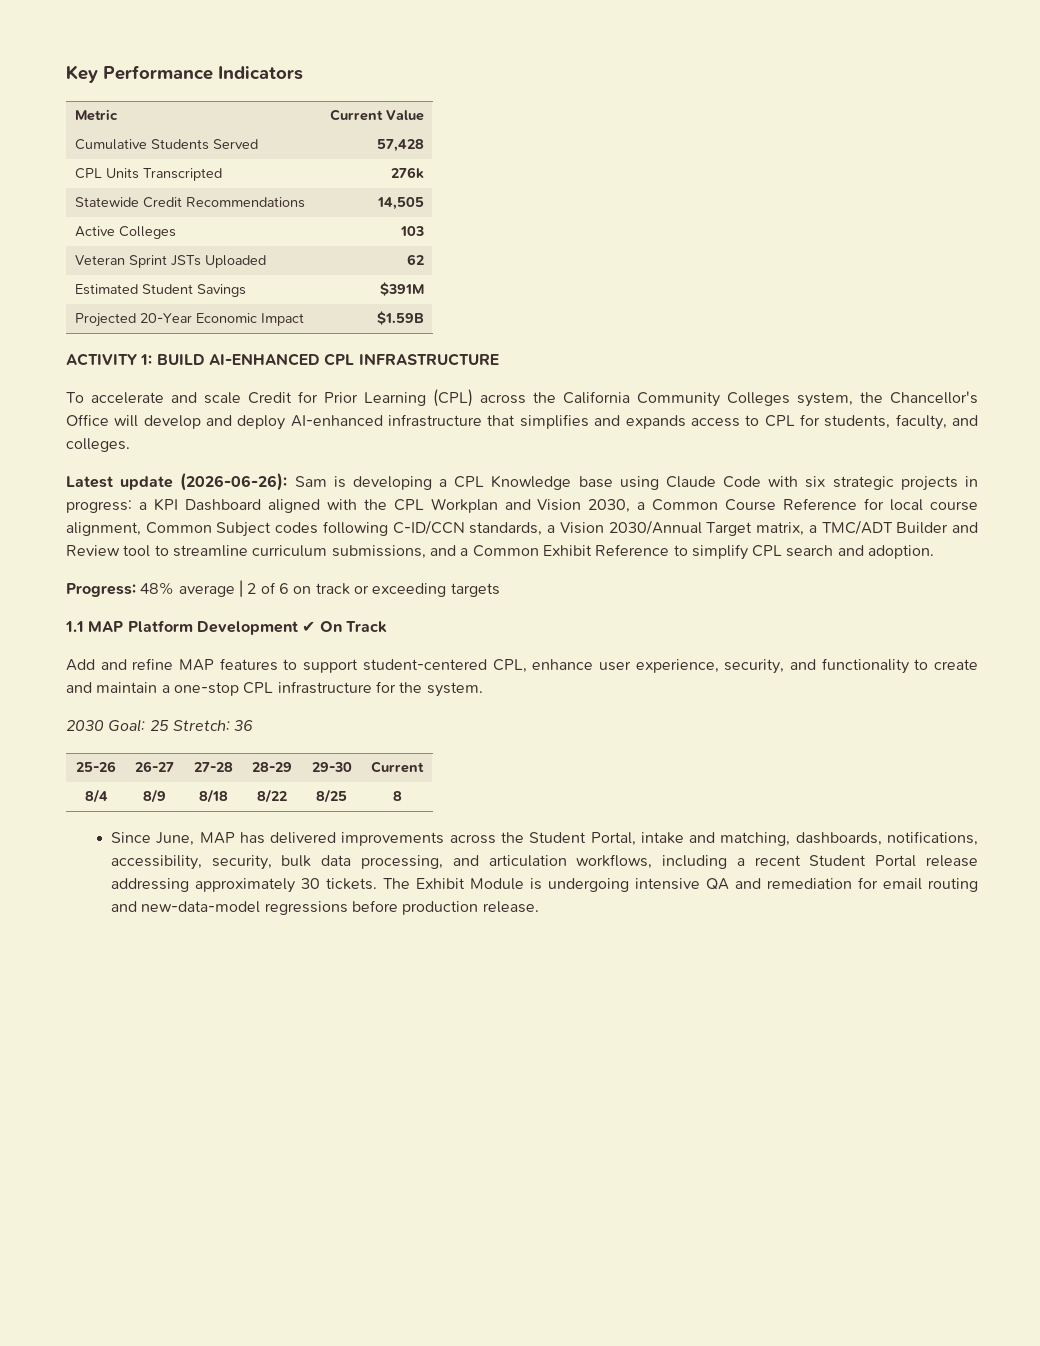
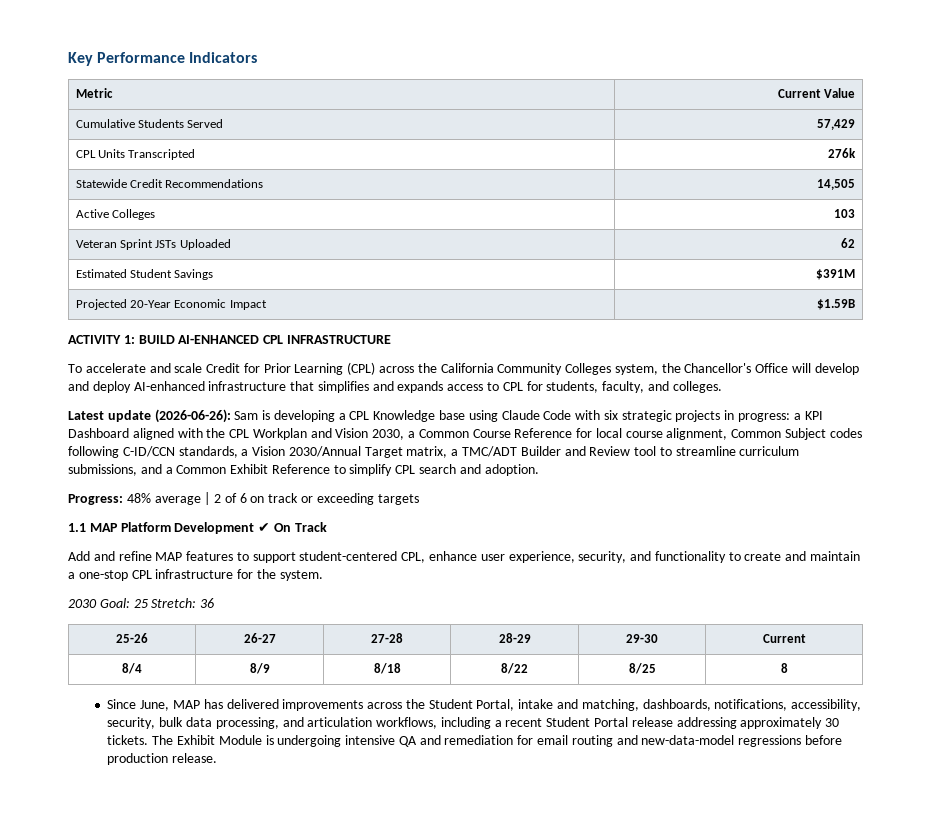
- Cumulative Students Served | 57,428
+ Cumulative Students Served | 57,429

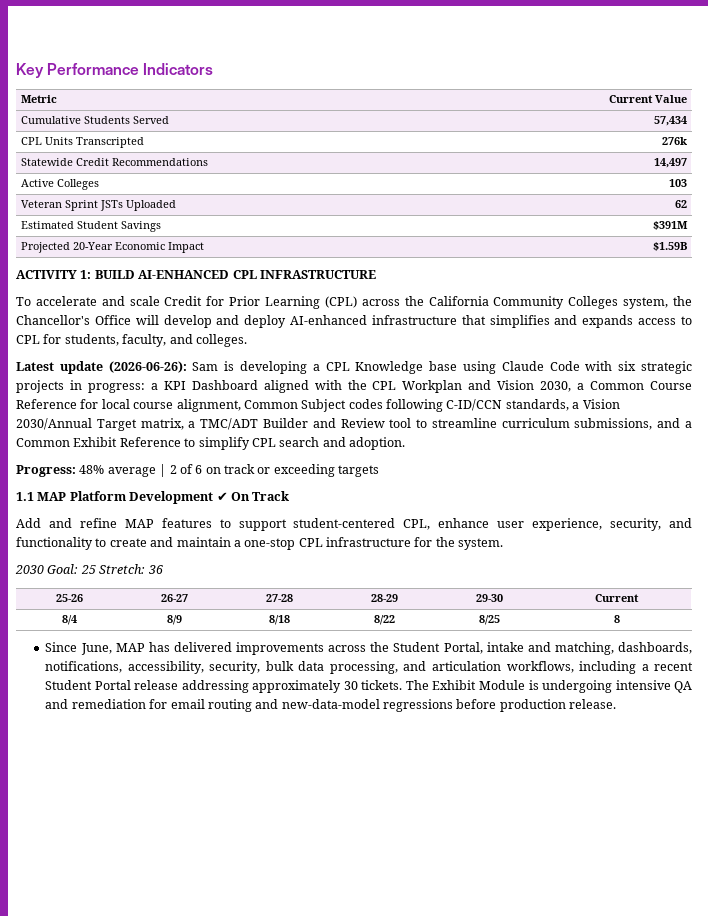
- Cumulative Students Served | 57,429
+ Cumulative Students Served | 57,434
- Statewide Credit Recommendations | 14,505
+ Statewide Credit Recommendations | 14,497

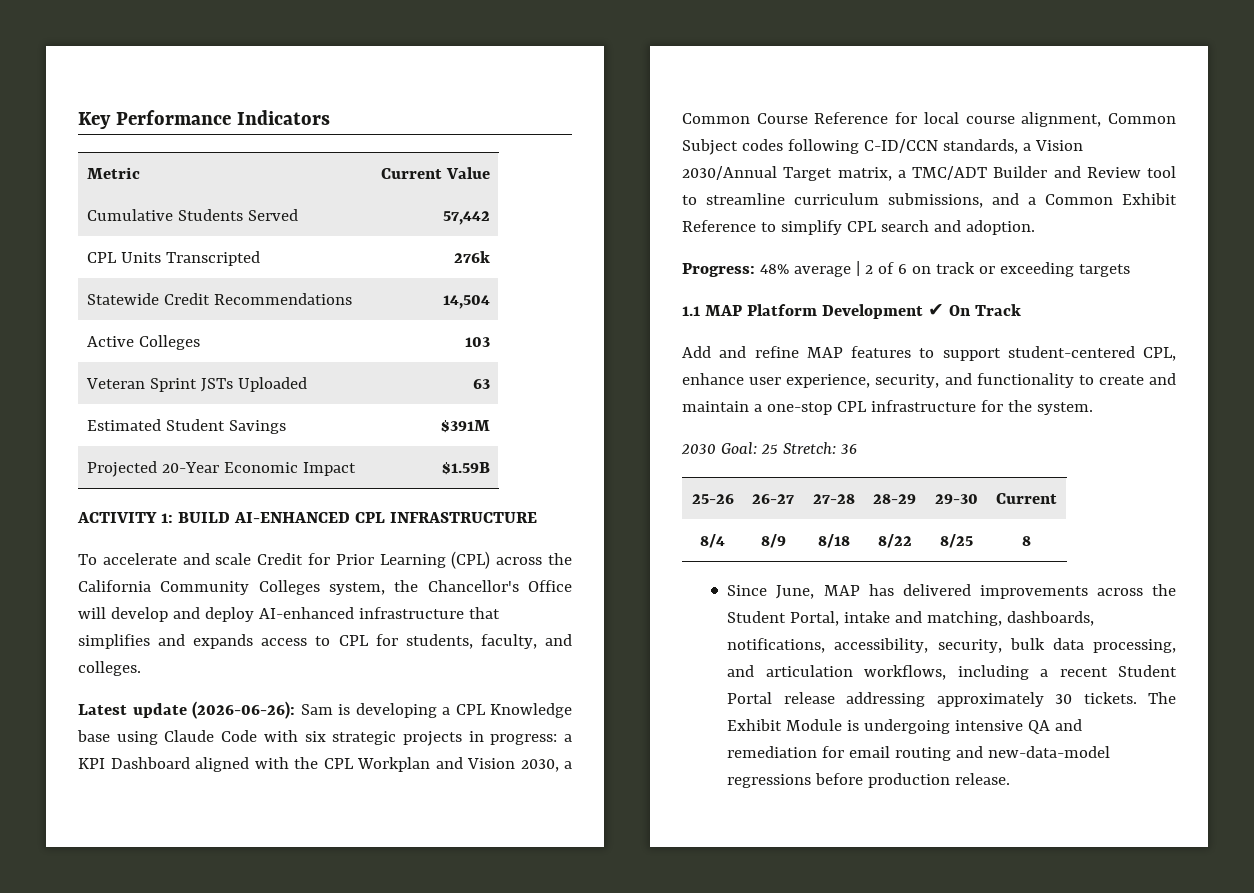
- Cumulative Students Served | 57,434
+ Cumulative Students Served | 57,442
- Statewide Credit Recommendations | 14,497
+ Statewide Credit Recommendations | 14,504
- Veteran Sprint JSTs Uploaded | 62
+ Veteran Sprint JSTs Uploaded | 63

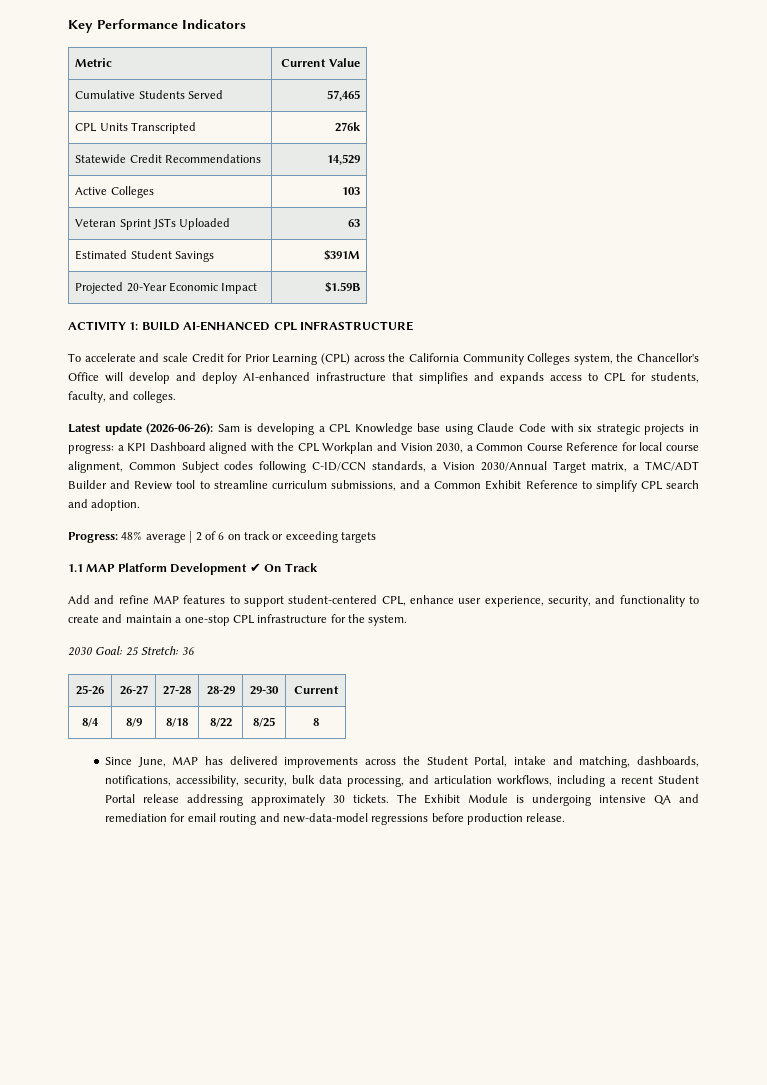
- Cumulative Students Served | 57,442
+ Cumulative Students Served | 57,465
- Statewide Credit Recommendations | 14,504
+ Statewide Credit Recommendations | 14,529

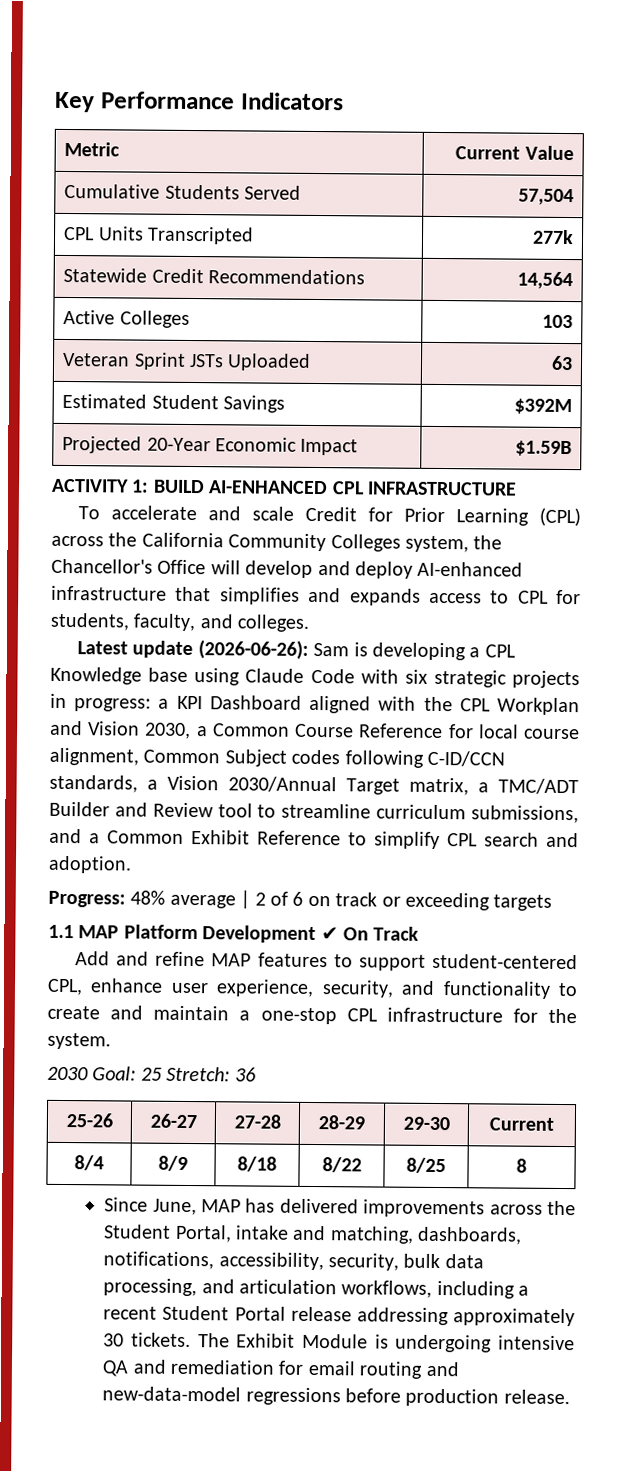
- Cumulative Students Served | 57,465
+ Cumulative Students Served | 57,504
- CPL Units Transcripted | 276k
+ CPL Units Transcripted | 277k
- Statewide Credit Recommendations | 14,529
+ Statewide Credit Recommendations | 14,564
- Estimated Student Savings | $391M
+ Estimated Student Savings | $392M

